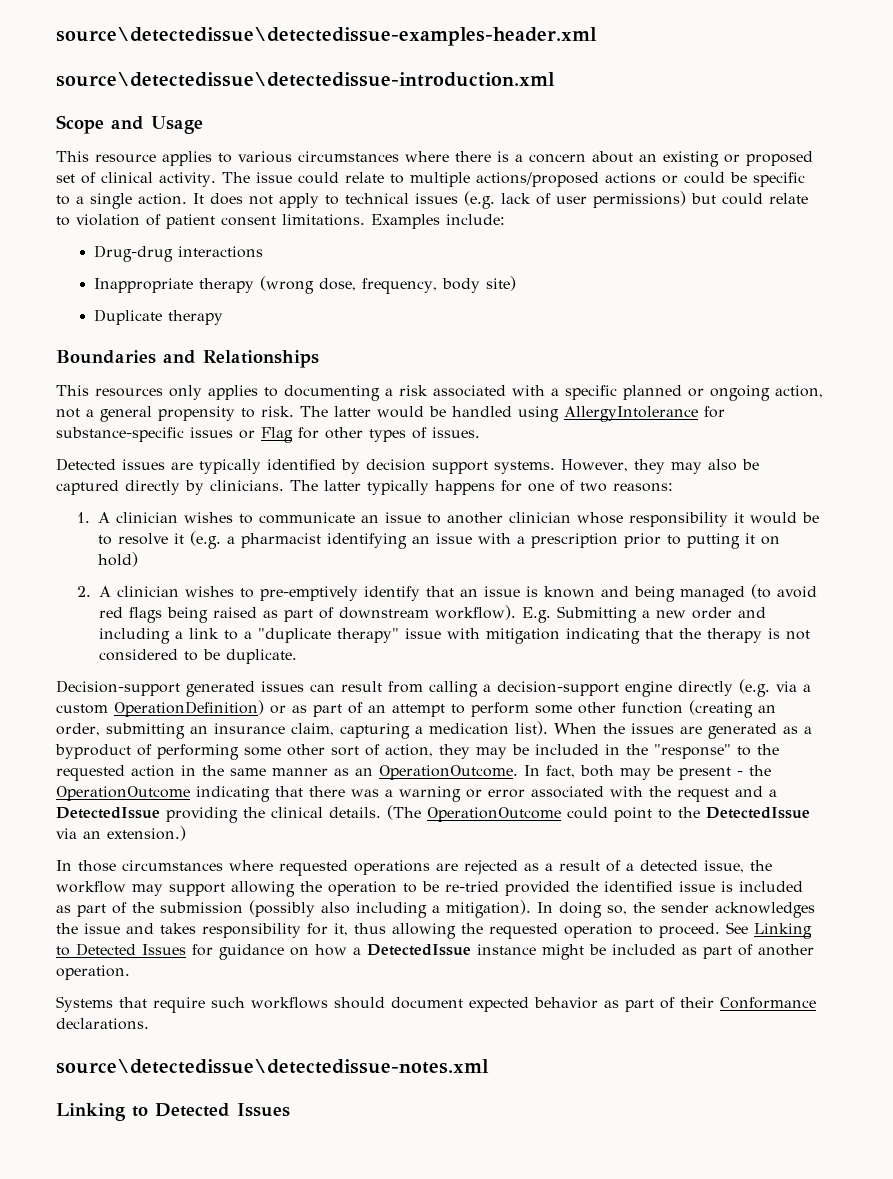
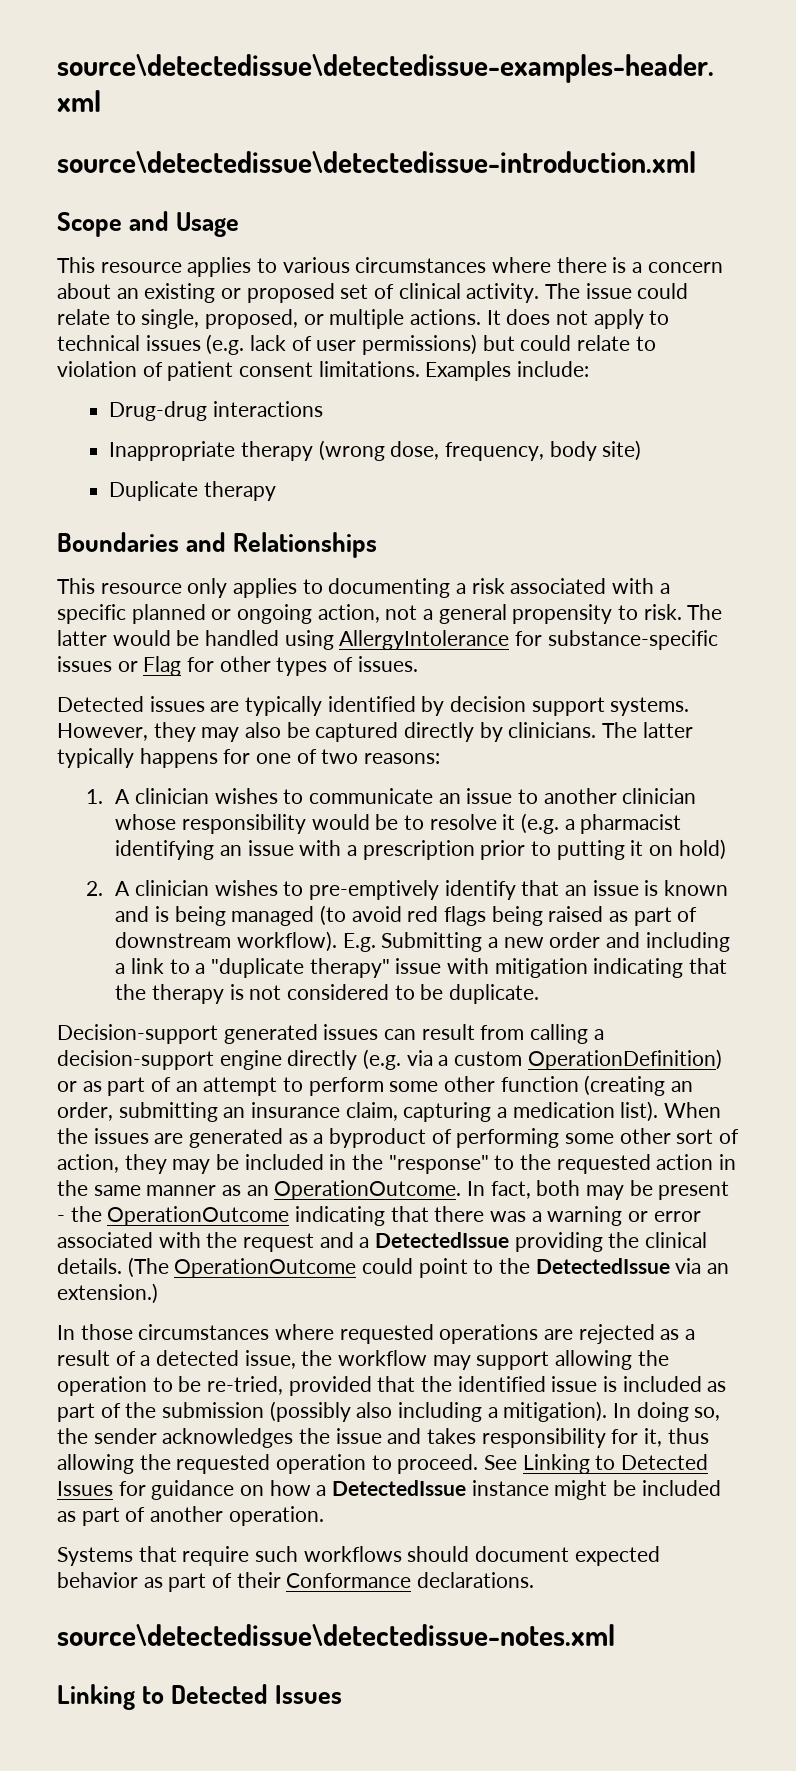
- The issue could relate to multiple actions/proposed actions or could be specific to a single action.
+ The issue could relate to single, proposed, or multiple actions.
- This resources only applies to documenting a risk associated with a specific planned or ongoing action, not a general propensity to risk.
+ This resource only applies to documenting a risk associated with a specific planned or ongoing action, not a general propensity to risk.
- 1. A clinician wishes to communicate an issue to another clinician whose responsibility it would be to resolve it (e.g. a pharmacist identifying an issue with a prescription prior to putting it on hold)
+ 1. A clinician wishes to communicate an issue to another clinician whose responsibility would be to resolve it (e.g. a pharmacist identifying an issue with a prescription prior to putting it on hold)
- 2. A clinician wishes to pre-emptively identify that an issue is known and being managed (to avoid red flags being raised as part of downstream workflow).
+ 2. A clinician wishes to pre-emptively identify that an issue is known and is being managed (to avoid red flags being raised as part of downstream workflow).
- In those circumstances where requested operations are rejected as a result of a detected issue, the workflow may support allowing the operation to be re-tried provided the identified issue is included as part of the submission (possibly also including a mitigation).
+ In those circumstances where requested operations are rejected as a result of a detected issue, the workflow may support allowing the operation to be re-tried, provided that the identified issue is included as part of the submission (possibly also including a mitigation).

